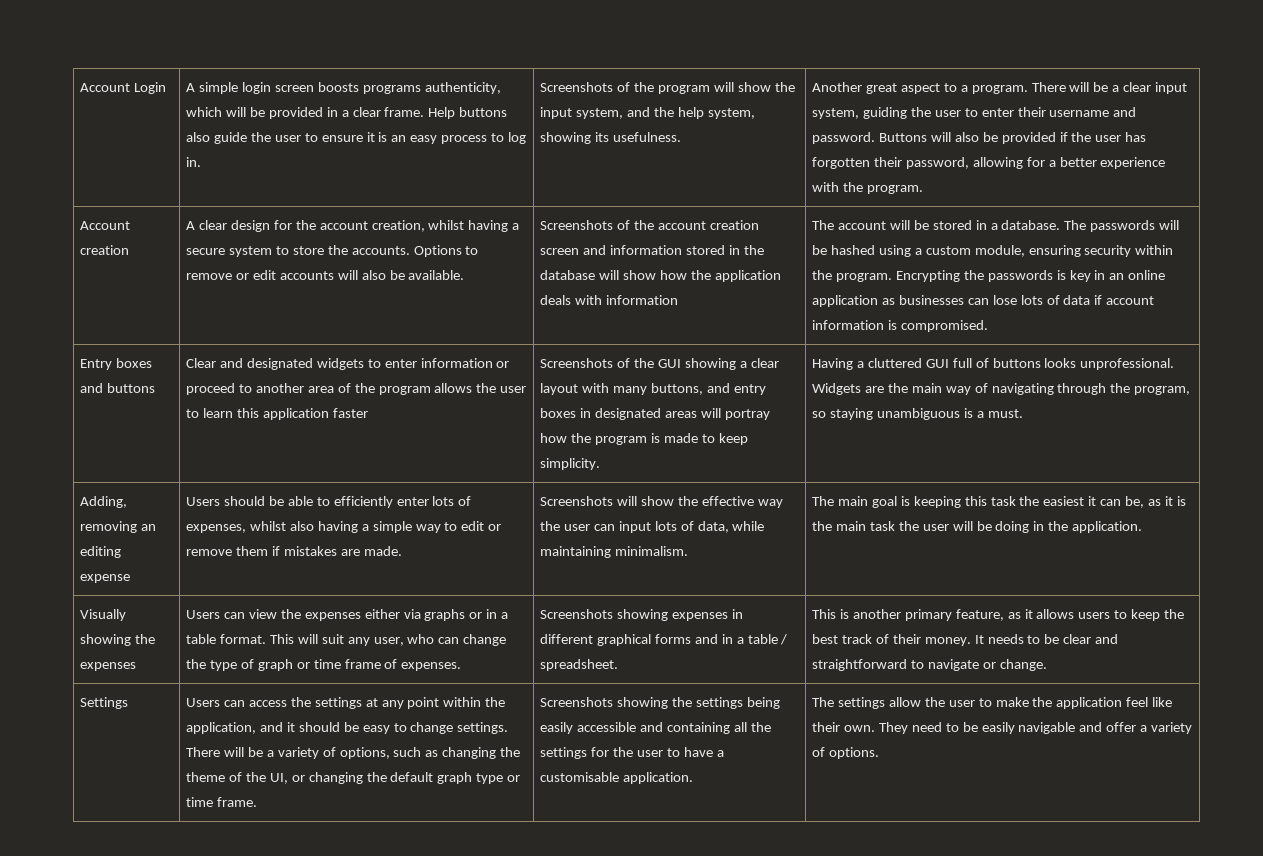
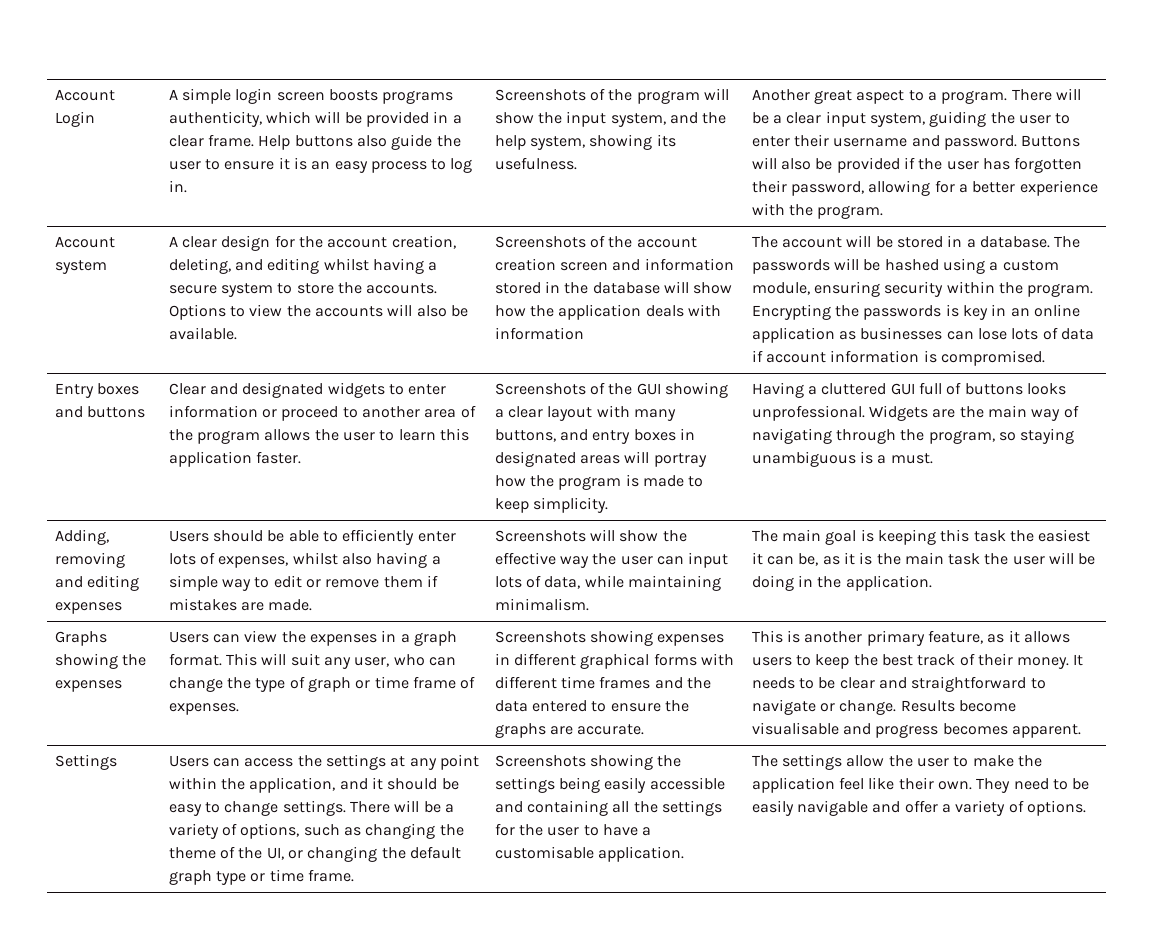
- Account creation
+ Account system
- A clear design for the account creation, whilst having a secure system to store the accounts.
+ A clear design for the account creation, deleting, and editing whilst having a secure system to store the accounts.
- Options to remove or edit accounts will also be available.
+ Options to view the accounts will also be available.
- Clear and designated widgets to enter information or proceed to another area of the program allows the user to learn this application faster
+ Clear and designated widgets to enter information or proceed to another area of the program allows the user to learn this application faster.
- Adding, removing an editing expense
+ Adding, removing and editing expenses
- Visually showing the expenses
+ Graphs showing the expenses
- Users can view the expenses either via graphs or in a table format.
+ Users can view the expenses in a graph format.
- Screenshots showing expenses in different graphical forms and in a table / spreadsheet.
+ Screenshots showing expenses in different graphical forms with different time frames and the data entered to ensure the graphs are accurate.
+ Results become visualisable and progress becomes apparent.

